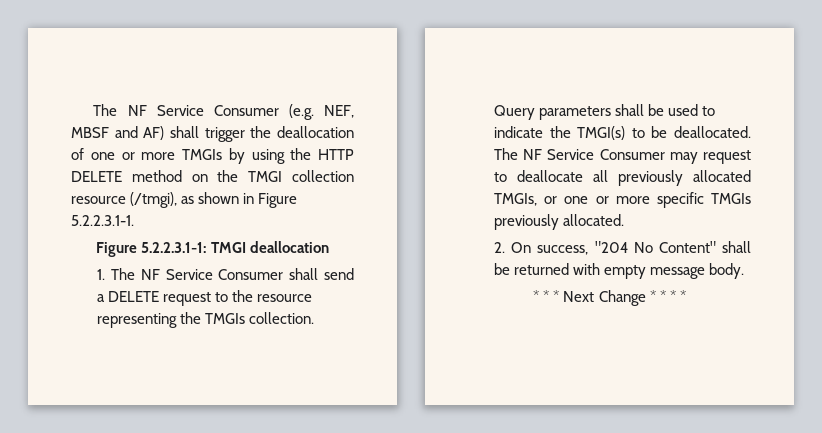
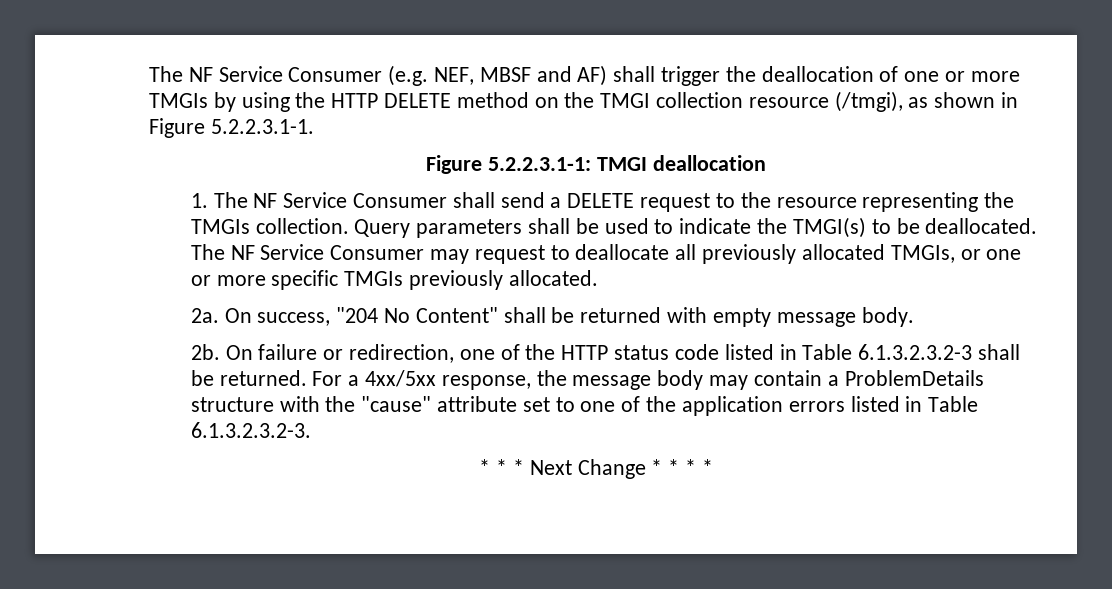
- 2. On success, "204 No Content" shall be returned with empty message body.
+ 2a. On success, "204 No Content" shall be returned with empty message body.
+ 2b. On failure or redirection, one of the HTTP status code listed in Table 6.1.3.2.3.2-3 shall be returned. For a 4xx/5xx response, the message body may contain a ProblemDetails structure with the "cause" attribute set to one of the application errors listed in Table 6.1.3.2.3.2-3.

